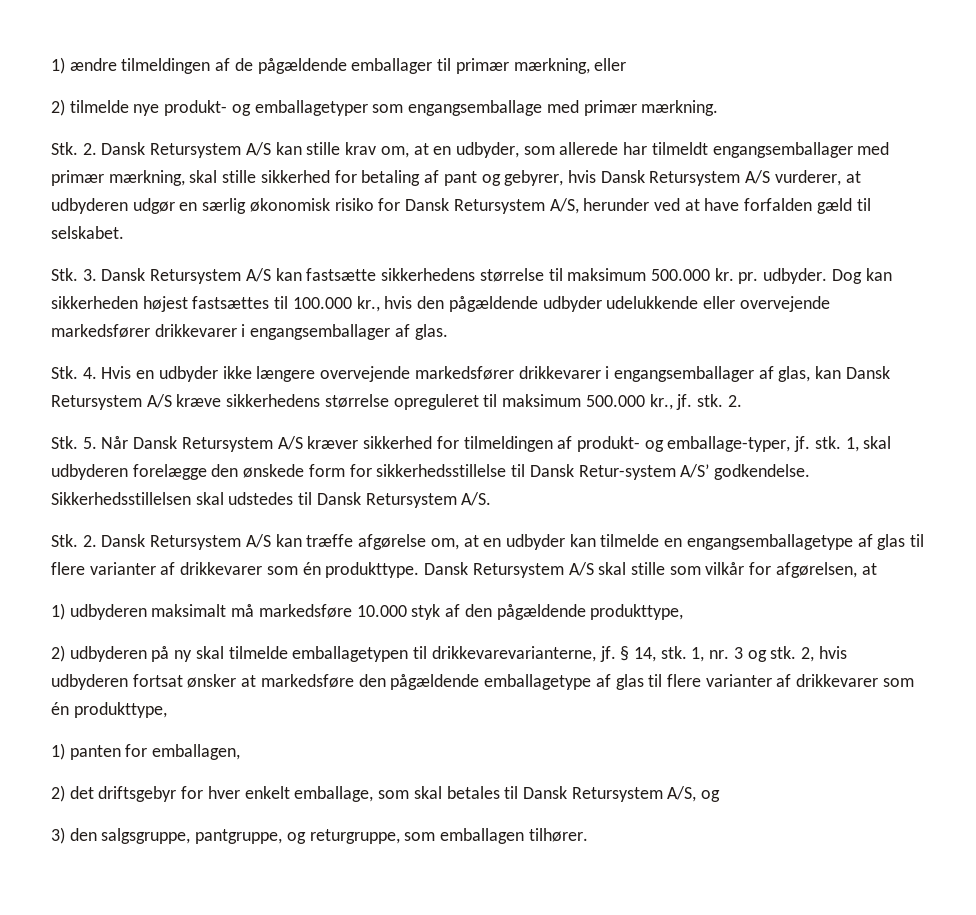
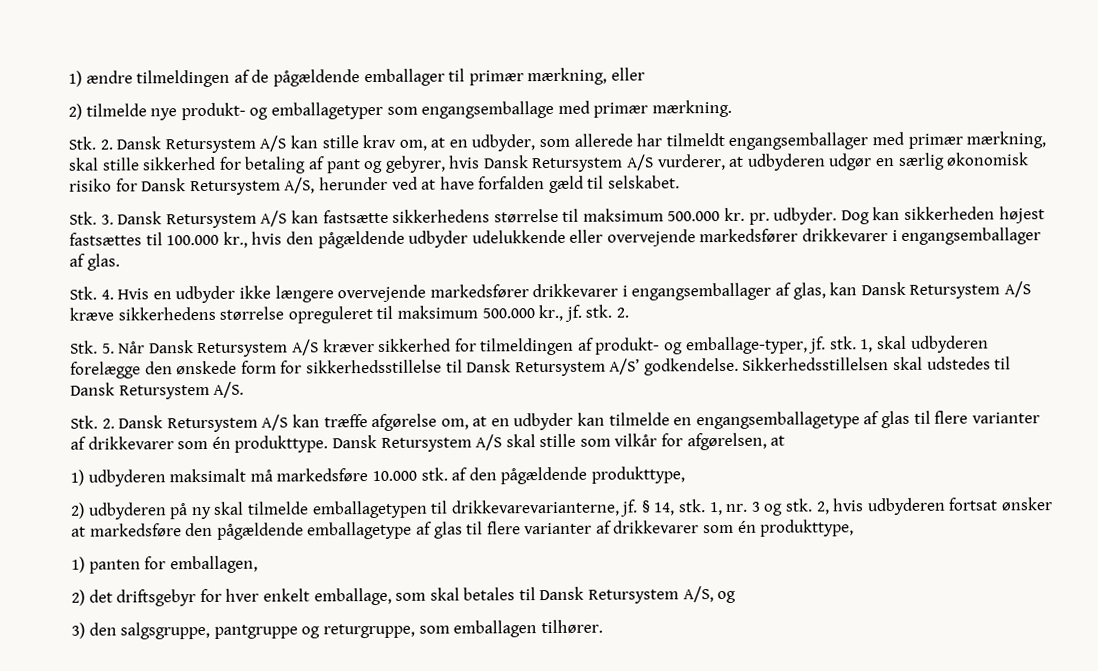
- 1, skal udbyderen forelægge den ønskede form for sikkerhedsstillelse til Dansk Retur-system A/S’ godkendelse.
+ 1, skal udbyderen forelægge den ønskede form for sikkerhedsstillelse til Dansk Retursystem A/S’ godkendelse.
- 1) udbyderen maksimalt må markedsføre 10.000 styk af den pågældende produkttype,
+ 1) udbyderen maksimalt må markedsføre 10.000 stk. af den pågældende produkttype,
- 3) den salgsgruppe, pantgruppe, og returgruppe, som emballagen tilhører.
+ 3) den salgsgruppe, pantgruppe og returgruppe, som emballagen tilhører.

